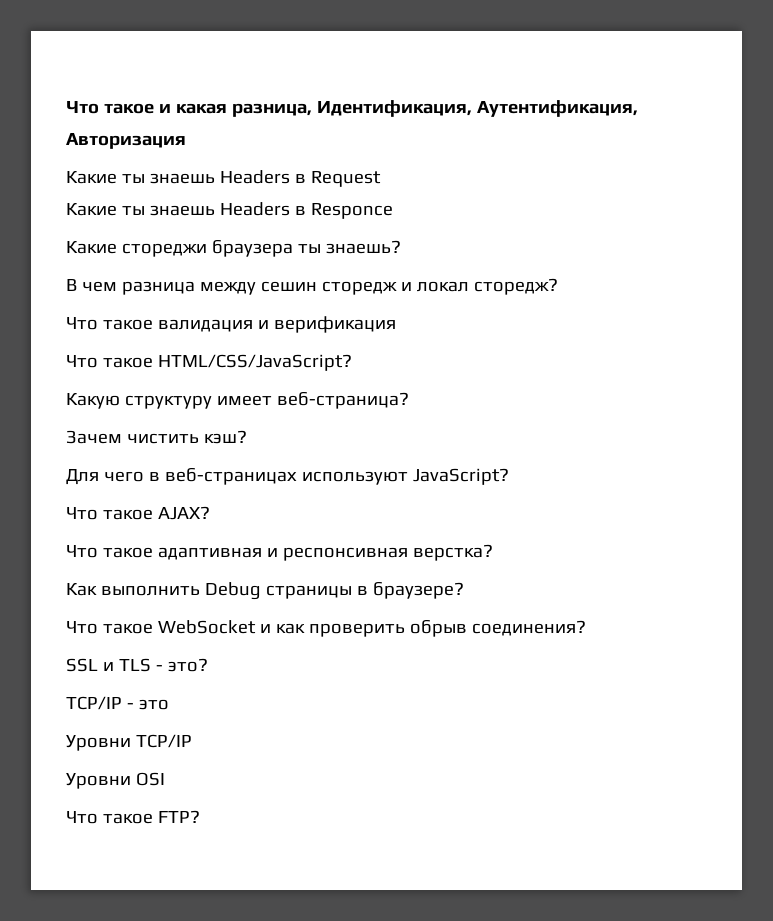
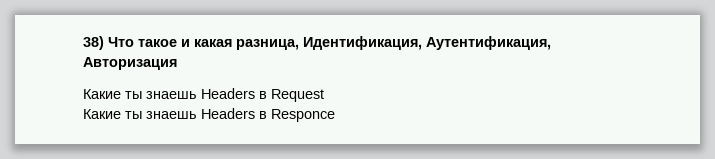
- Что такое и какая разница, Идентификация, Аутентификация, Авторизация
+ 38) Что такое и какая разница, Идентификация, Аутентификация, Авторизация
- Какие стореджи браузера ты знаешь?
- В чем разница между сешин сторедж и локал сторедж?
- Что такое валидация и верификация
- Что такое HTML/CSS/JavaScript?
- Какую структуру имеет веб-страница?
- Зачем чистить кэш?
- Для чего в веб-страницах используют JavaScript?
- Что такое AJAX?
- Что такое адаптивная и респонсивная верстка?
- Как выполнить Debug страницы в браузере?
- Что такое WebSocket и как проверить обрыв соединения?
- SSL и TLS - это?
- TCP/IP - это
- Уровни TCP/IP
- Уровни OSI
- Что такое FTP?

